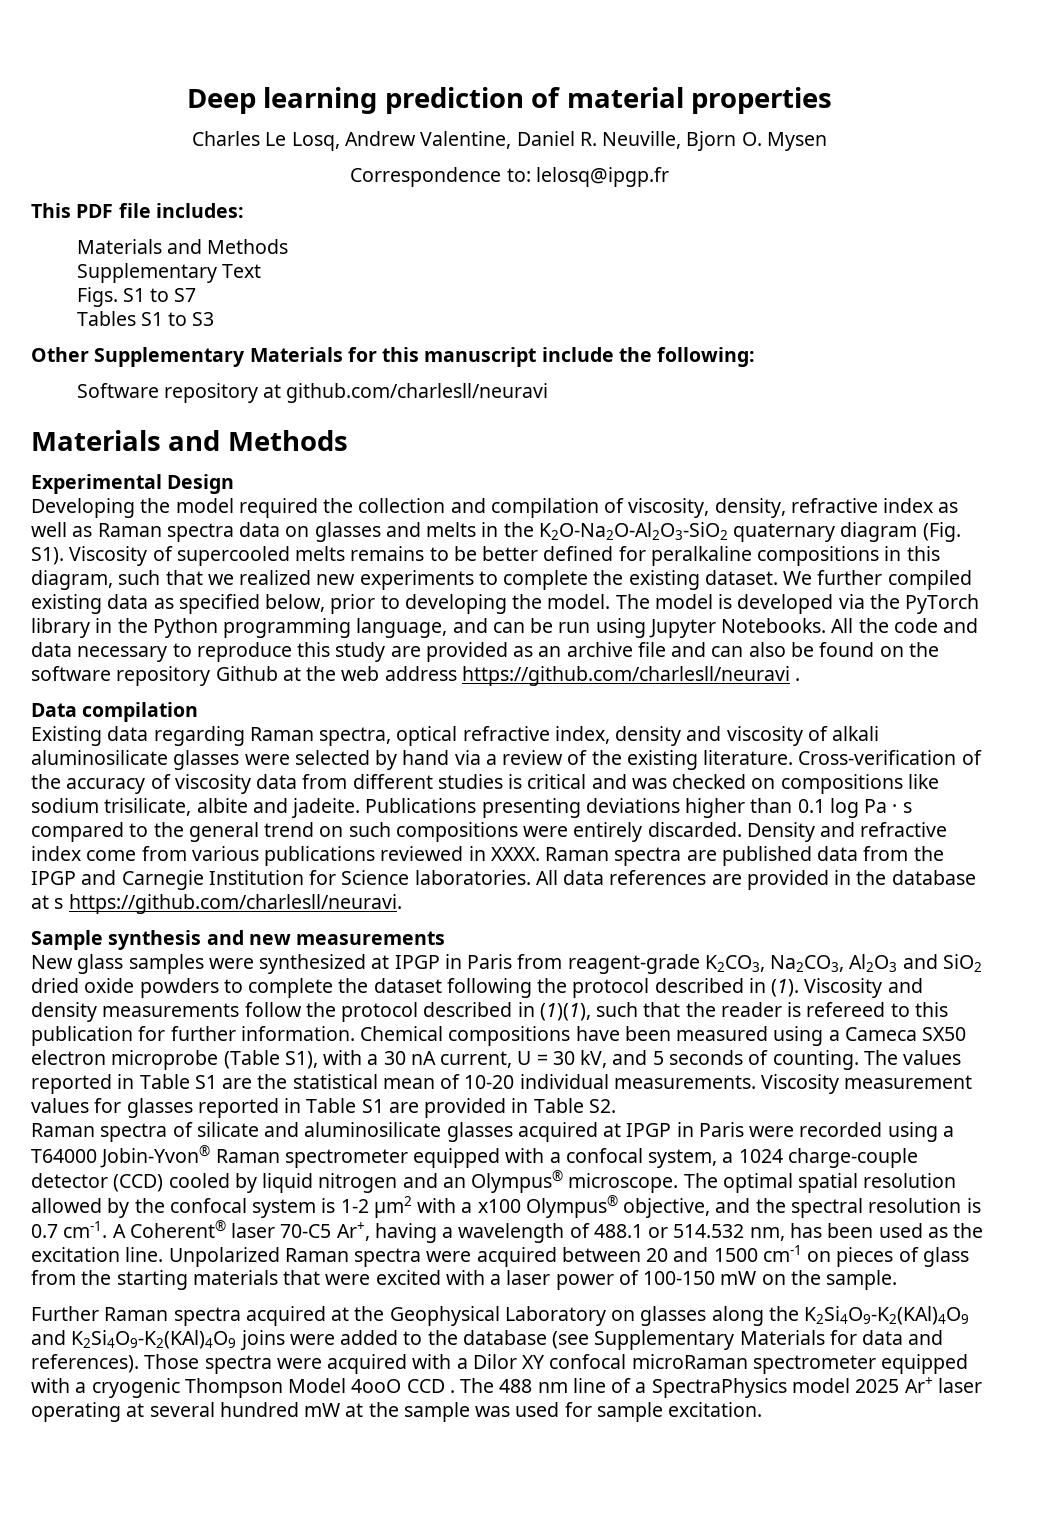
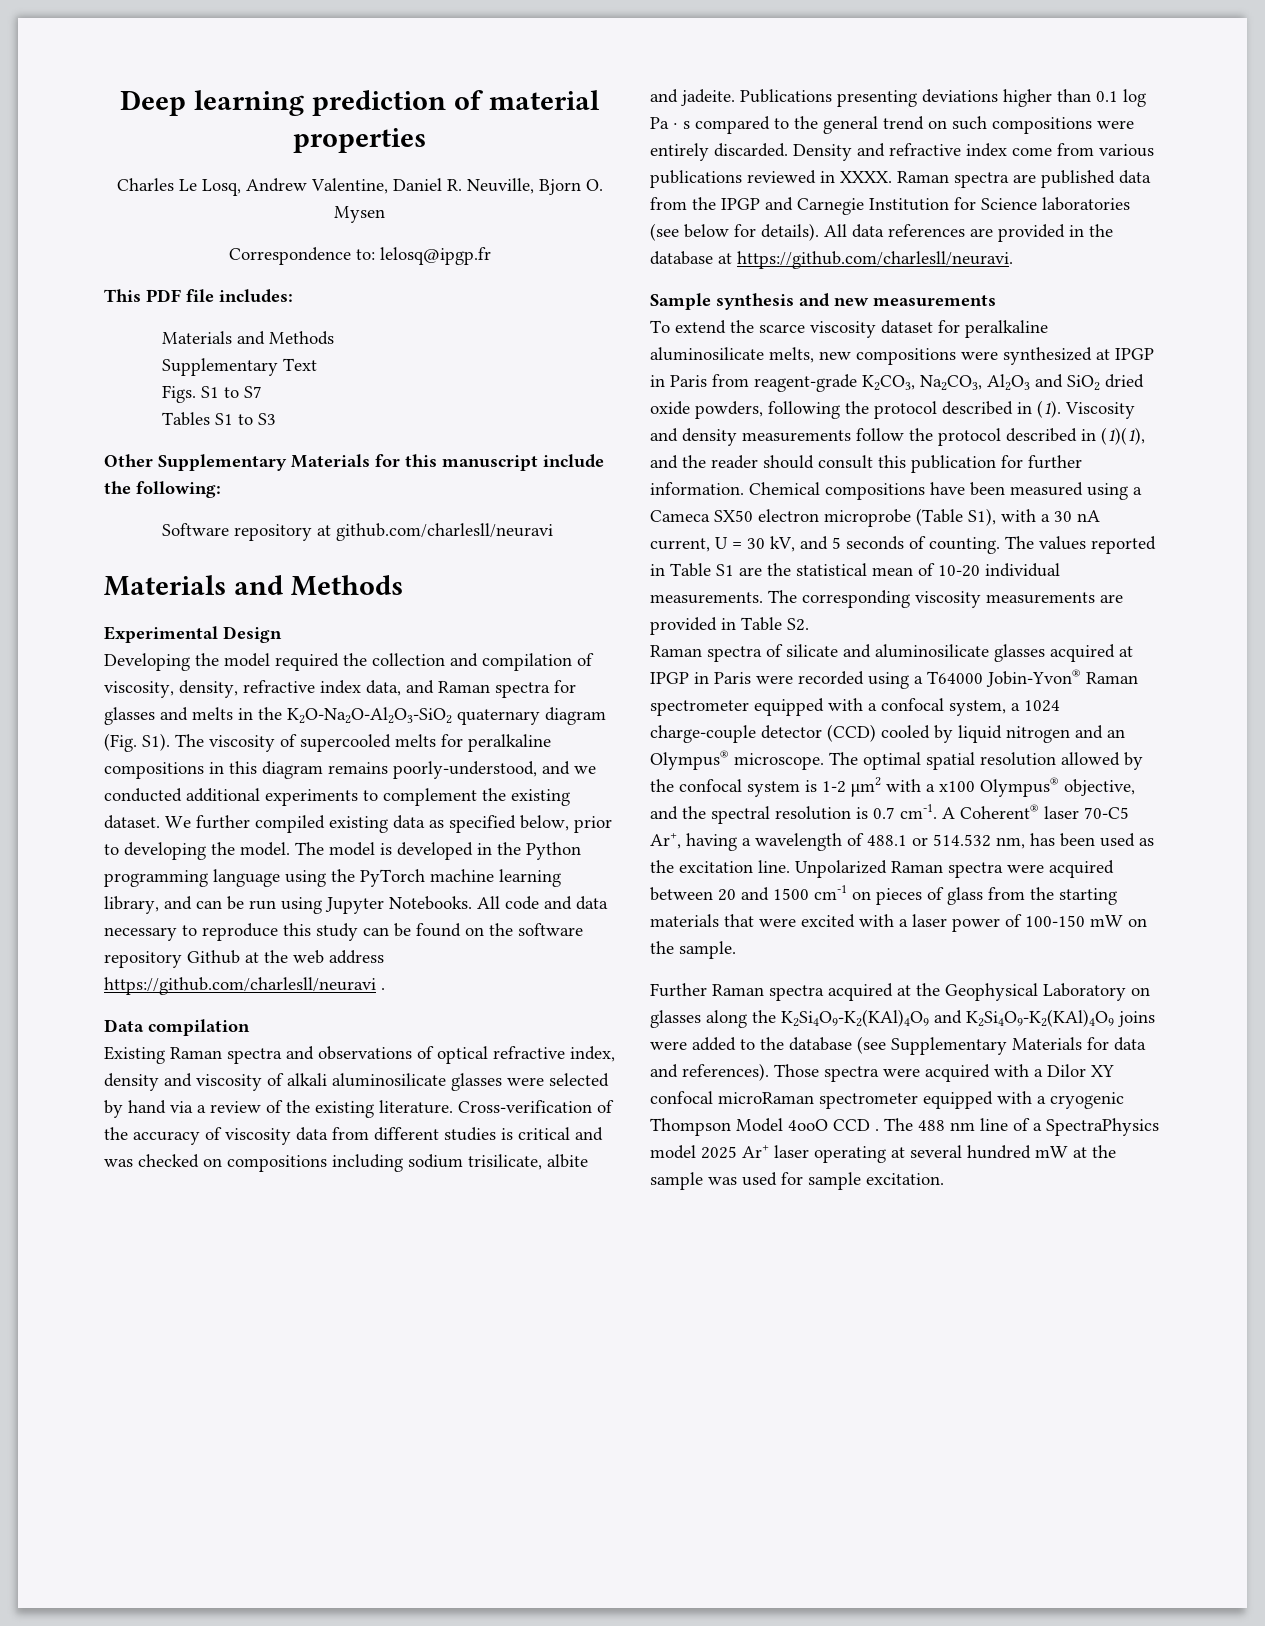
- Developing the model required the collection and compilation of viscosity, density, refractive index as well as Raman spectra data on glasses and melts in the K2O-Na2O-Al2O3-SiO2 quaternary diagram (Fig. S1). Viscosity of supercooled melts remains to be better defined for peralkaline compositions in this diagram, such that we realized new experiments to complete the existing dataset.
+ Developing the model required the collection and compilation of viscosity, density, refractive index data, and Raman spectra for glasses and melts in the K2O-Na2O-Al2O3-SiO2 quaternary diagram (Fig. S1). The viscosity of supercooled melts for peralkaline compositions in this diagram remains poorly-understood, and we conducted additional experiments to complement the existing dataset.
- The model is developed via the PyTorch library in the Python programming language, and can be run using Jupyter Notebooks.
+ The model is developed in the Python programming language using the PyTorch machine learning library, and can be run using Jupyter Notebooks.
- All the code and data necessary to reproduce this study are provided as an archive file and can also be found on the software repository Github at the web address https://github.com/charlesll/neuravi .
+ All code and data necessary to reproduce this study can be found on the software repository Github at the web address https://github.com/charlesll/neuravi .
- Existing data regarding Raman spectra, optical refractive index, density and viscosity of alkali aluminosilicate glasses were selected by hand via a review of the existing literature.
+ Existing Raman spectra and observations of optical refractive index, density and viscosity of alkali aluminosilicate glasses were selected by hand via a review of the existing literature.
- Cross-verification of the accuracy of viscosity data from different studies is critical and was checked on compositions like sodium trisilicate, albite and jadeite.
+ Cross-verification of the accuracy of viscosity data from different studies is critical and was checked on compositions including sodium trisilicate, albite and jadeite.
- Raman spectra are published data from the IPGP and Carnegie Institution for Science laboratories.
+ Raman spectra are published data from the IPGP and Carnegie Institution for Science laboratories (see below for details).
- All data references are provided in the database at s https://github.com/charlesll/neuravi.
+ All data references are provided in the database at https://github.com/charlesll/neuravi.
- New glass samples were synthesized at IPGP in Paris from reagent-grade K2CO3, Na2CO3, Al2O3 and SiO2 dried oxide powders to complete the dataset following the protocol described in (1).
+ To extend the scarce viscosity dataset for peralkaline aluminosilicate melts, new compositions were synthesized at IPGP in Paris from reagent-grade K2CO3, Na2CO3, Al2O3 and SiO2 dried oxide powders, following the protocol described in (1).
- Viscosity and density measurements follow the protocol described in (1)(1), such that the reader is refereed to this publication for further information.
+ Viscosity and density measurements follow the protocol described in (1)(1), and the reader should consult this publication for further information.
- Viscosity measurement values for glasses reported in Table S1 are provided in Table S2.
+ The corresponding viscosity measurements are provided in Table S2.

